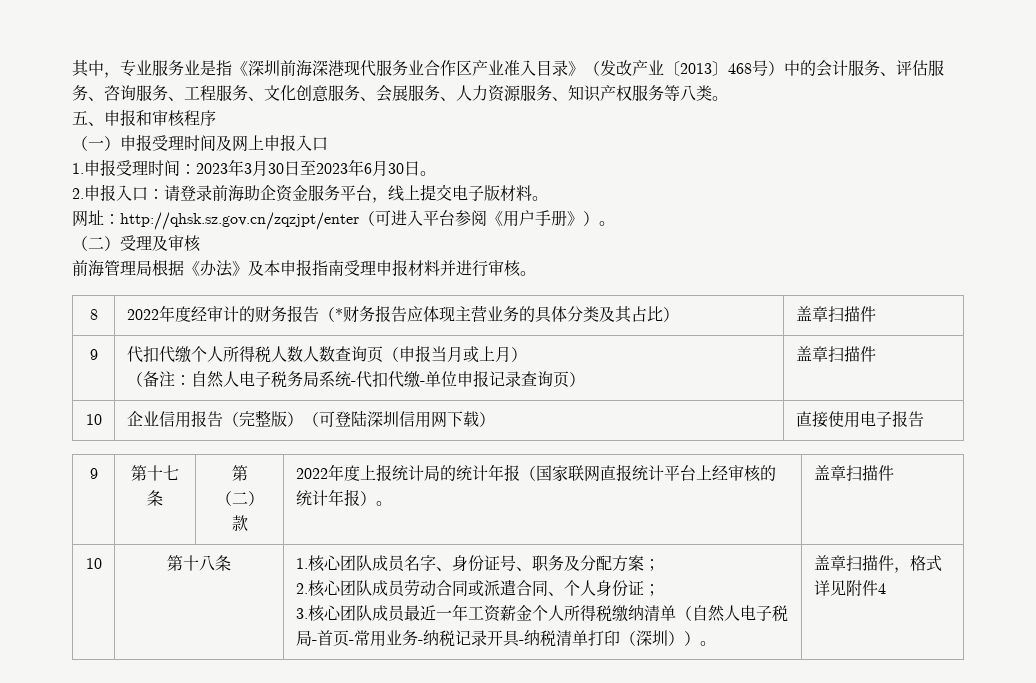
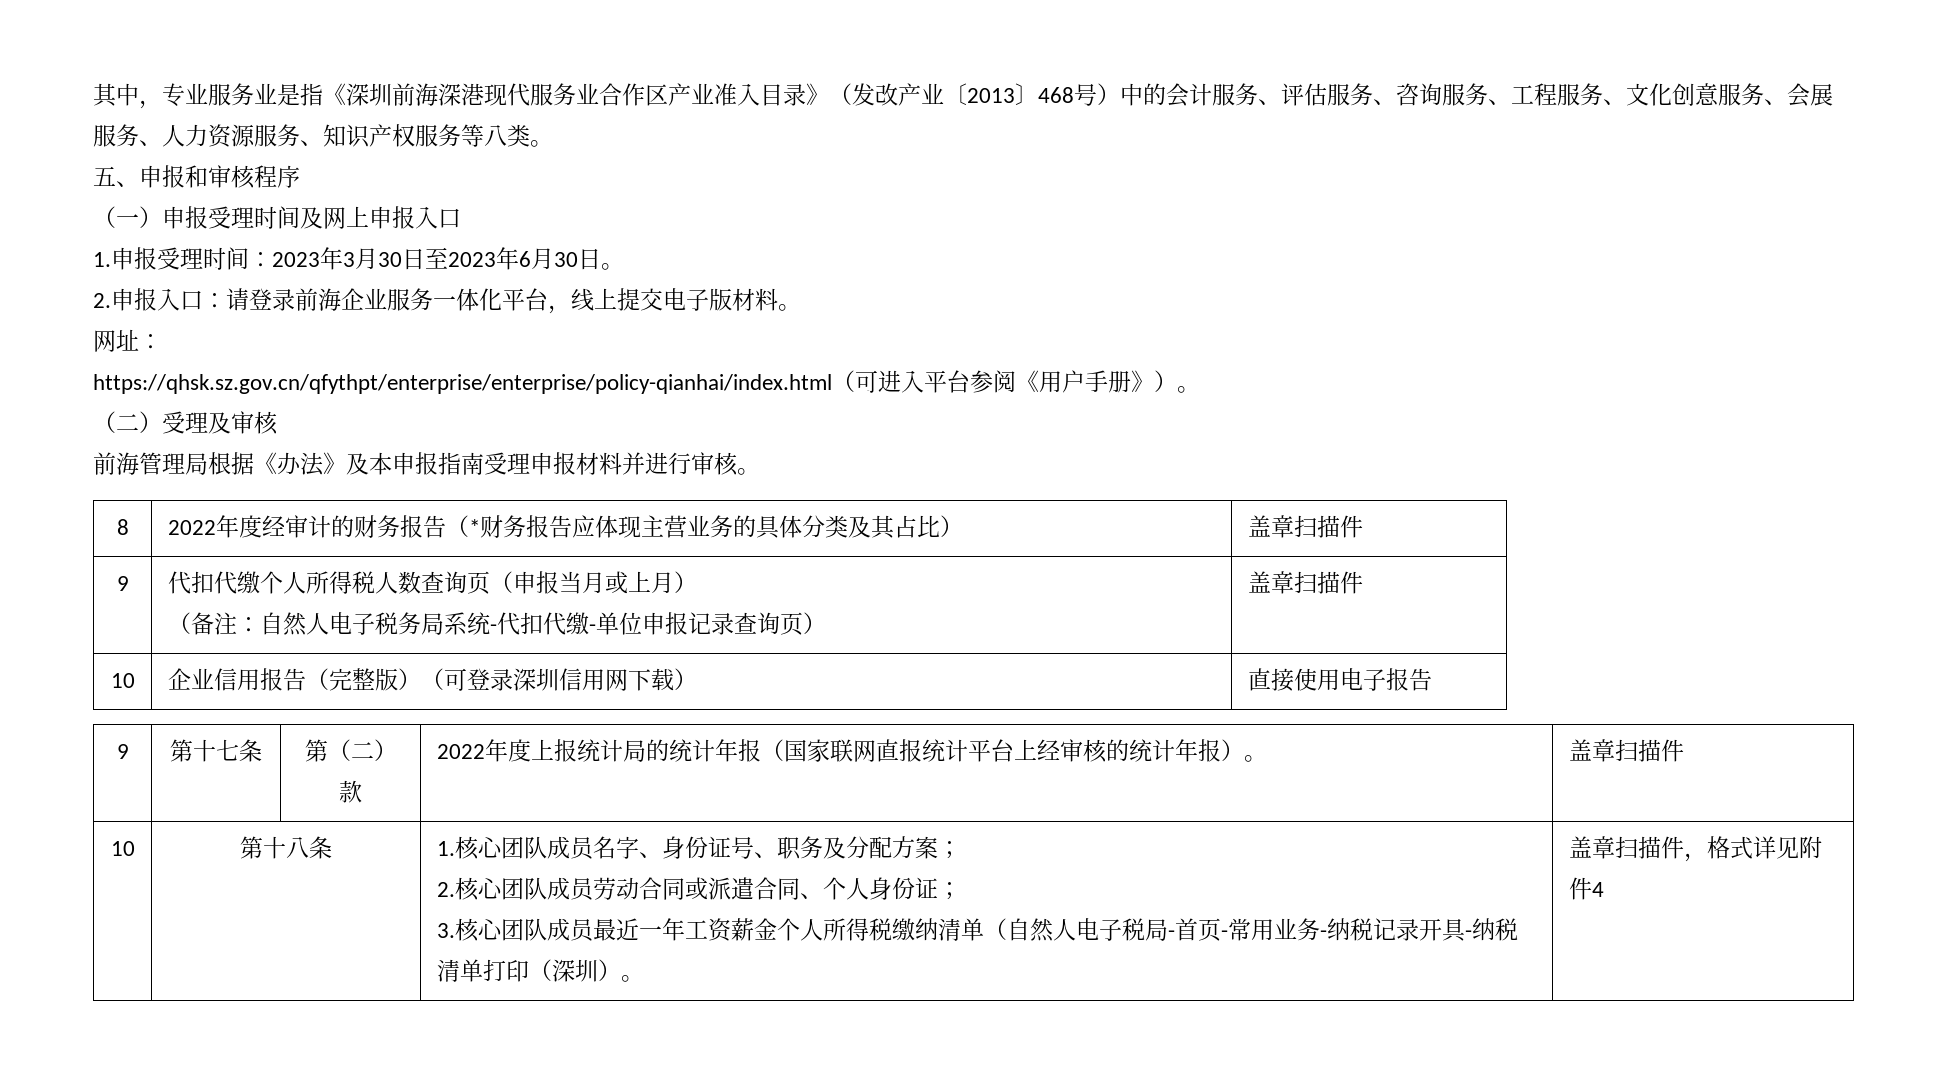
- 2.申报入口：请登录前海助企资金服务平台，线上提交电子版材料。
+ 2.申报入口：请登录前海企业服务一体化平台，线上提交电子版材料。
- 网址：http://qhsk.sz.gov.cn/zqzjpt/enter（可进入平台参阅《用户手册》）。
+ 网址：
+ https://qhsk.sz.gov.cn/qfythpt/enterprise/enterprise/policy-qianhai/index.html（可进入平台参阅《用户手册》）。
- 9 | 代扣代缴个人所得税人数人数查询页（申报当月或上月）
+ 9 | 代扣代缴个人所得税人数查询页（申报当月或上月）
- 10 | 企业信用报告（完整版）（可登陆深圳信用网下载） | 直接使用电子报告
+ 10 | 企业信用报告（完整版）（可登录深圳信用网下载） | 直接使用电子报告
- 3.核心团队成员最近一年工资薪金个人所得税缴纳清单（自然人电子税局-首页-常用业务-纳税记录开具-纳税清单打印（深圳））。
+ 3.核心团队成员最近一年工资薪金个人所得税缴纳清单（自然人电子税局-首页-常用业务-纳税记录开具-纳税清单打印（深圳）。

